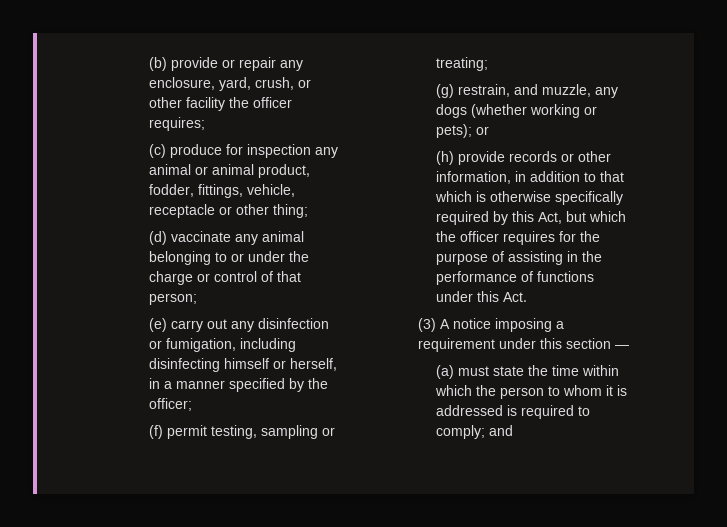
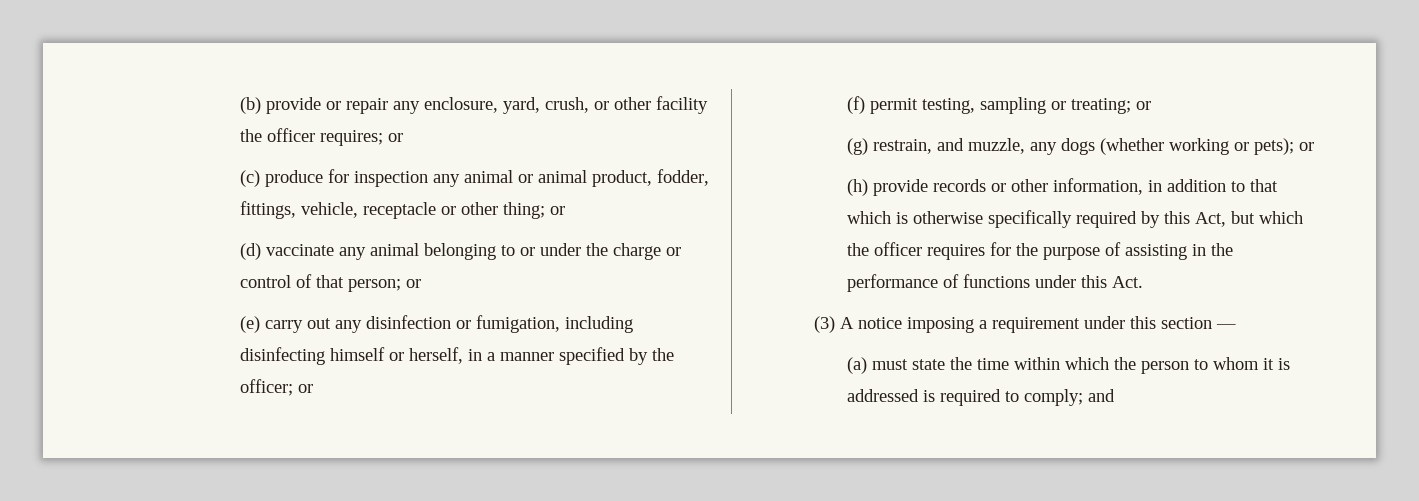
- (b) provide or repair any enclosure, yard, crush, or other facility the officer requires;
+ (b) provide or repair any enclosure, yard, crush, or other facility the officer requires; or
- (c) produce for inspection any animal or animal product, fodder, fittings, vehicle, receptacle or other thing;
+ (c) produce for inspection any animal or animal product, fodder, fittings, vehicle, receptacle or other thing; or
- (d) vaccinate any animal belonging to or under the charge or control of that person;
+ (d) vaccinate any animal belonging to or under the charge or control of that person; or
- (e) carry out any disinfection or fumigation, including disinfecting himself or herself, in a manner specified by the officer;
+ (e) carry out any disinfection or fumigation, including disinfecting himself or herself, in a manner specified by the officer; or
- (f) permit testing, sampling or treating;
+ (f) permit testing, sampling or treating; or

